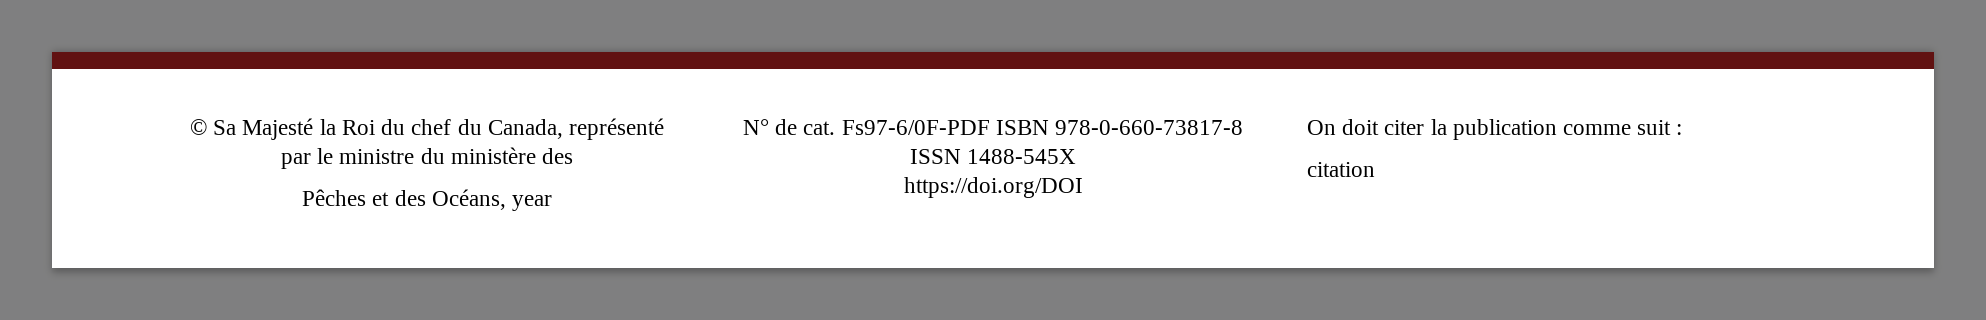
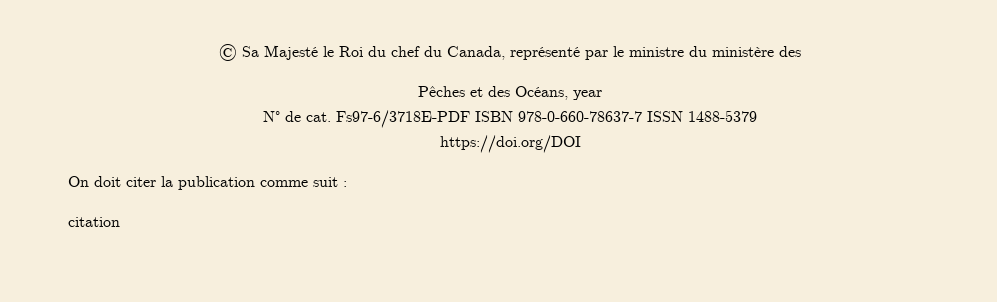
- © Sa Majesté la Roi du chef du Canada, représenté par le ministre du ministère des
+ © Sa Majesté le Roi du chef du Canada, représenté par le ministre du ministère des
- Fs97-6/0F-PDF ISBN 978-0-660-73817-8 ISSN 1488-545X
+ Fs97-6/3718E-PDF ISBN 978-0-660-78637-7 ISSN 1488-5379

